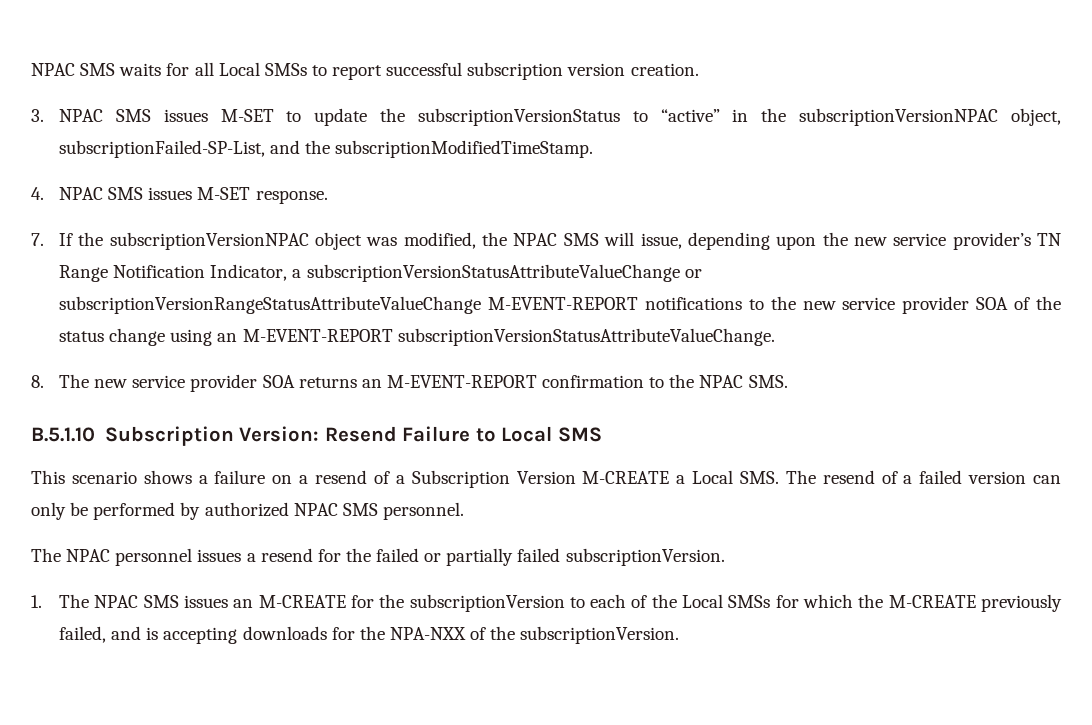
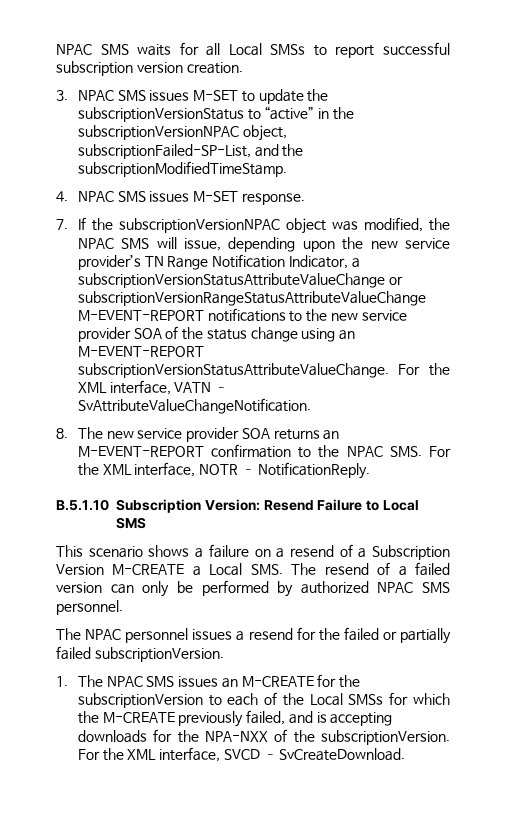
+ For the XML interface, VATN – SvAttributeValueChangeNotification.
- 8. The new service provider SOA returns an M-EVENT-REPORT confirmation to the NPAC SMS.
+ 8. The new service provider SOA returns an M-EVENT-REPORT confirmation to the NPAC SMS. For the XML interface, NOTR – NotificationReply.
+ For the XML interface, SVCD – SvCreateDownload.

